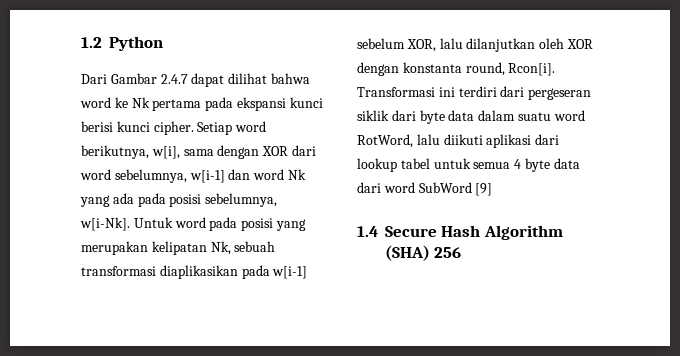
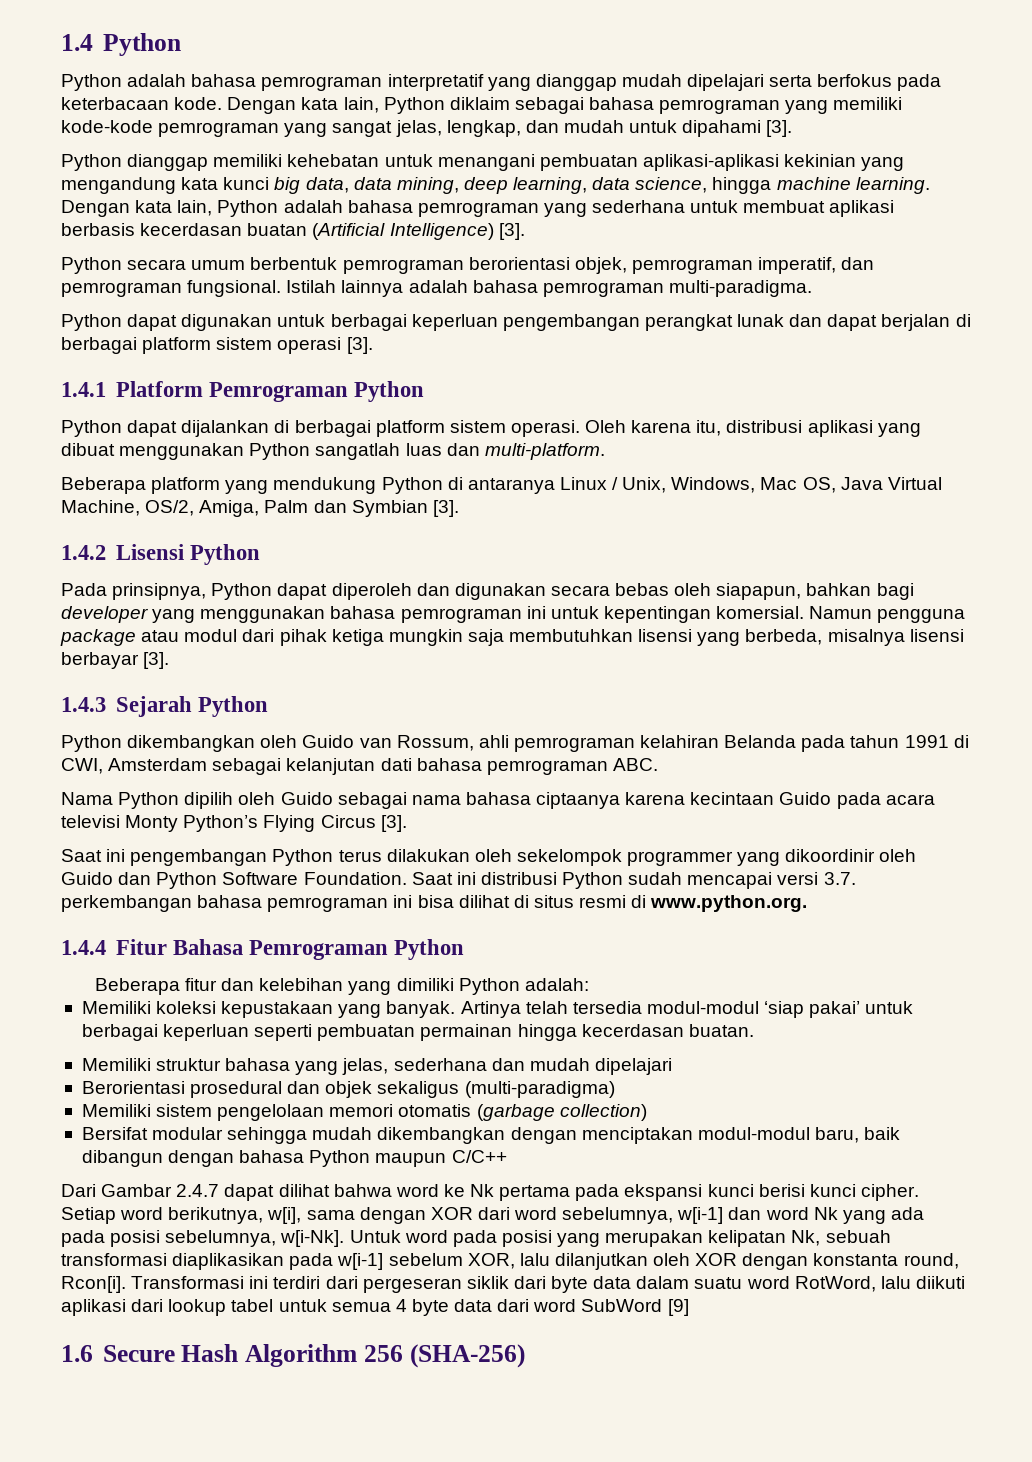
- 1.2 Python
+ 1.4 Python
+ Python adalah bahasa pemrograman interpretatif yang dianggap mudah dipelajari serta berfokus pada keterbacaan kode. Dengan kata lain, Python diklaim sebagai bahasa pemrograman yang memiliki kode-kode pemrograman yang sangat jelas, lengkap, dan mudah untuk dipahami [3].
+ Python dianggap memiliki kehebatan untuk menangani pembuatan aplikasi-aplikasi kekinian yang mengandung kata kunci big data, data mining, deep learning, data science, hingga machine learning. Dengan kata lain, Python adalah bahasa pemrograman yang sederhana untuk membuat aplikasi berbasis kecerdasan buatan (Artificial Intelligence) [3].
+ Python secara umum berbentuk pemrograman berorientasi objek, pemrograman imperatif, dan pemrograman fungsional. Istilah lainnya adalah bahasa pemrograman multi-paradigma.
+ Python dapat digunakan untuk berbagai keperluan pengembangan perangkat lunak dan dapat berjalan di berbagai platform sistem operasi [3].
+ 1.4.1 Platform Pemrograman Python
+ Python dapat dijalankan di berbagai platform sistem operasi. Oleh karena itu, distribusi aplikasi yang dibuat menggunakan Python sangatlah luas dan multi-platform.
+ Beberapa platform yang mendukung Python di antaranya Linux / Unix, Windows, Mac OS, Java Virtual Machine, OS/2, Amiga, Palm dan Symbian [3].
+ 1.4.2 Lisensi Python
+ Pada prinsipnya, Python dapat diperoleh dan digunakan secara bebas oleh siapapun, bahkan bagi developer yang menggunakan bahasa pemrograman ini untuk kepentingan komersial. Namun pengguna package atau modul dari pihak ketiga mungkin saja membutuhkan lisensi yang berbeda, misalnya lisensi berbayar [3].
+ 1.4.3 Sejarah Python
+ Python dikembangkan oleh Guido van Rossum, ahli pemrograman kelahiran Belanda pada tahun 1991 di CWI, Amsterdam sebagai kelanjutan dati bahasa pemrograman ABC.
+ Nama Python dipilih oleh Guido sebagai nama bahasa ciptaanya karena kecintaan Guido pada acara televisi Monty Python’s Flying Circus [3].
+ Saat ini pengembangan Python terus dilakukan oleh sekelompok programmer yang dikoordinir oleh Guido dan Python Software Foundation. Saat ini distribusi Python sudah mencapai versi 3.7. perkembangan bahasa pemrograman ini bisa dilihat di situs resmi di www.python.org.
+ 1.4.4 Fitur Bahasa Pemrograman Python
+ Beberapa fitur dan kelebihan yang dimiliki Python adalah:
+ Memiliki koleksi kepustakaan yang banyak. Artinya telah tersedia modul-modul ‘siap pakai’ untuk berbagai keperluan seperti pembuatan permainan hingga kecerdasan buatan.
+ Memiliki struktur bahasa yang jelas, sederhana dan mudah dipelajari
+ Berorientasi prosedural dan objek sekaligus (multi-paradigma)
+ Memiliki sistem pengelolaan memori otomatis (garbage collection)
+ Bersifat modular sehingga mudah dikembangkan dengan menciptakan modul-modul baru, baik dibangun dengan bahasa Python maupun C/C++
- 1.4 Secure Hash Algorithm (SHA) 256
+ 1.6 Secure Hash Algorithm 256 (SHA-256)

